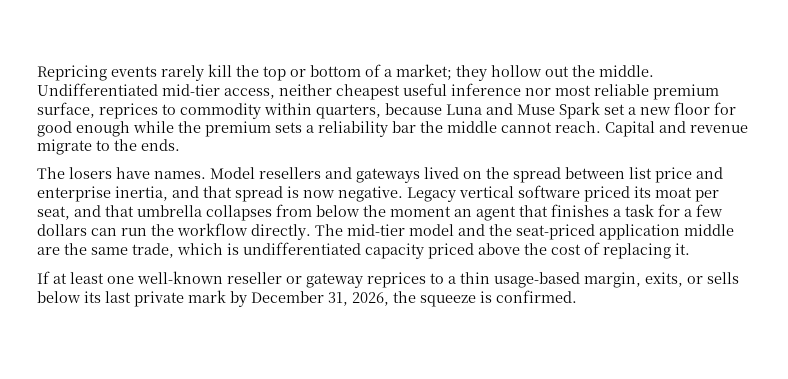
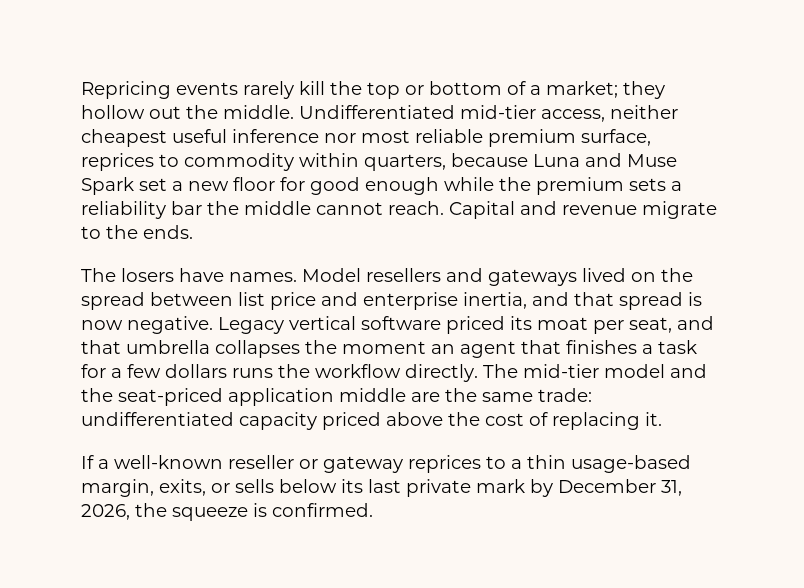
- Legacy vertical software priced its moat per seat, and that umbrella collapses from below the moment an agent that finishes a task for a few dollars can run the workflow directly.
+ Legacy vertical software priced its moat per seat, and that umbrella collapses the moment an agent that finishes a task for a few dollars runs the workflow directly.
- The mid-tier model and the seat-priced application middle are the same trade, which is undifferentiated capacity priced above the cost of replacing it.
+ The mid-tier model and the seat-priced application middle are the same trade: undifferentiated capacity priced above the cost of replacing it.
- If at least one well-known reseller or gateway reprices to a thin usage-based margin, exits, or sells below its last private mark by December 31, 2026, the squeeze is confirmed.
+ If a well-known reseller or gateway reprices to a thin usage-based margin, exits, or sells below its last private mark by December 31, 2026, the squeeze is confirmed.

